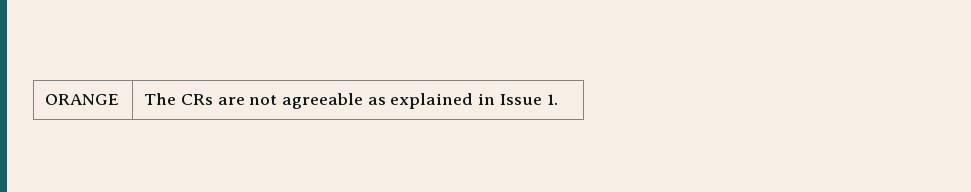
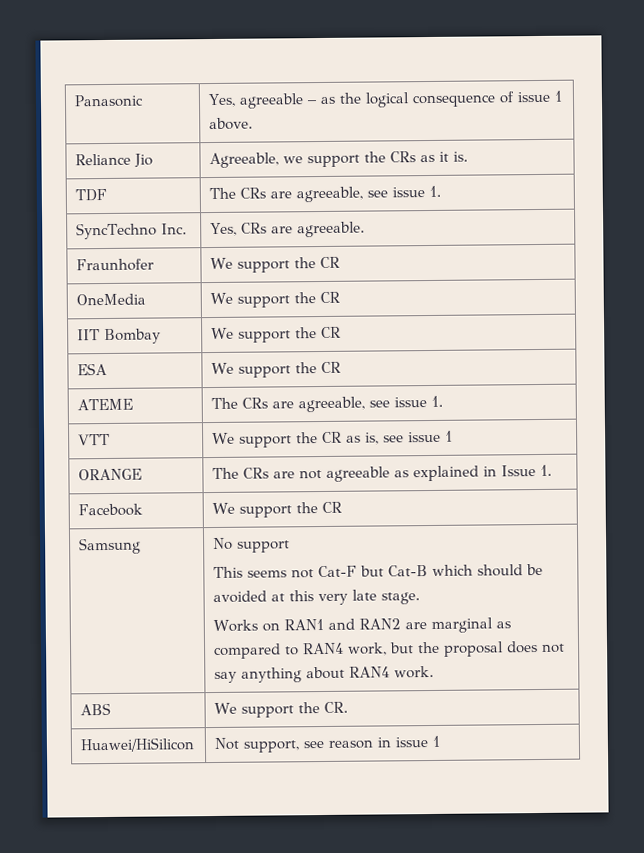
+ Panasonic | Yes, agreeable – as the logical consequence of issue 1 above.
+ Reliance Jio | Agreeable, we support the CRs as it is.
+ TDF | The CRs are agreeable, see issue 1.
+ SyncTechno Inc. | Yes, CRs are agreeable.
+ Fraunhofer | We support the CR
+ OneMedia | We support the CR
+ IIT Bombay | We support the CR
+ ESA | We support the CR
+ ATEME | The CRs are agreeable, see issue 1.
+ VTT | We support the CR as is, see issue 1
+ Facebook | We support the CR
+ Samsung | No support
+ This seems not Cat-F but Cat-B which should be avoided at this very late stage.
+ Works on RAN1 and RAN2 are marginal as compared to RAN4 work, but the proposal does not say anything about RAN4 work.
+ ABS | We support the CR.
+ Huawei/HiSilicon | Not support, see reason in issue 1

